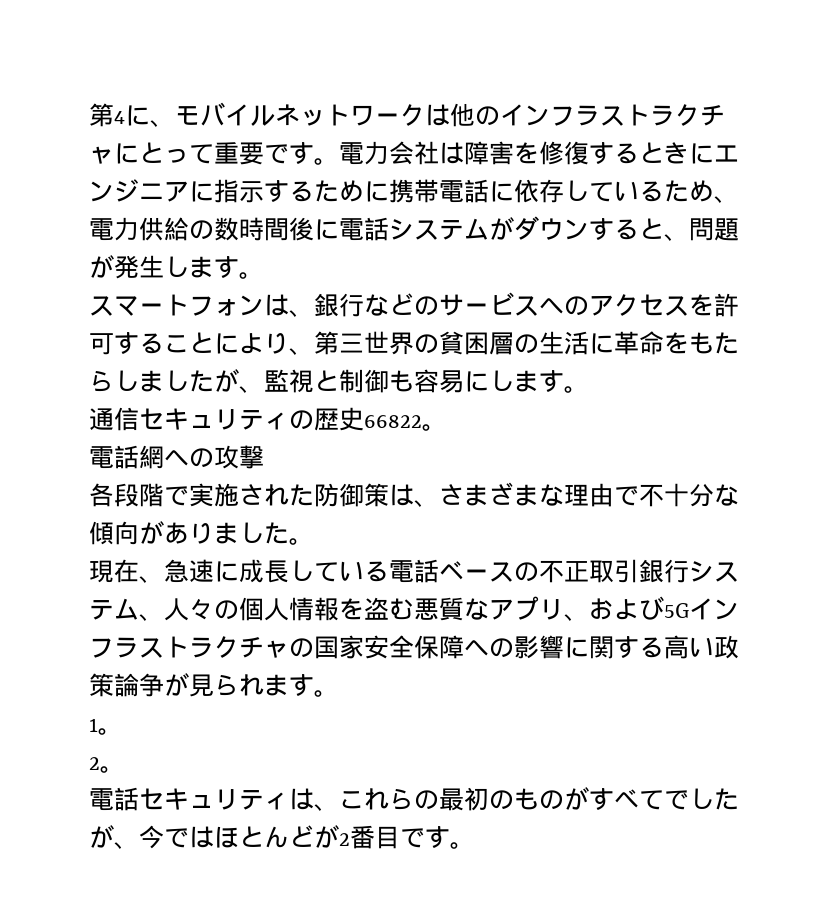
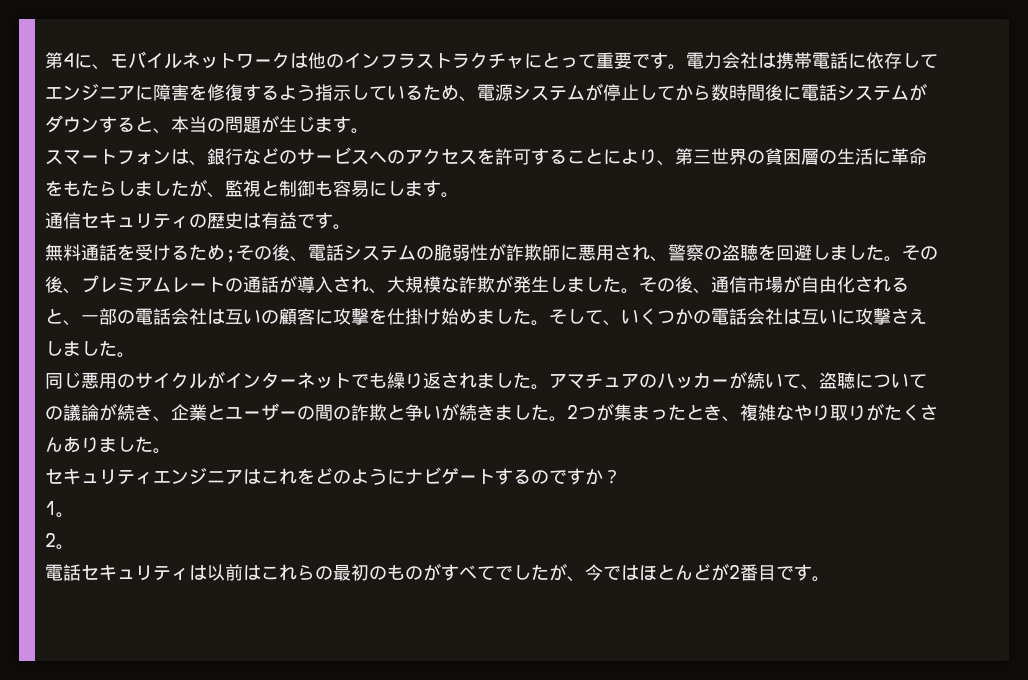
- 電力会社は障害を修復するときにエンジニアに指示するために携帯電話に依存しているため、電力供給の数時間後に電話システムがダウンすると、問題が発生します。
+ 電力会社は携帯電話に依存してエンジニアに障害を修復するよう指示しているため、電源システムが停止してから数時間後に電話システムがダウンすると、本当の問題が生じます。
- 通信セキュリティの歴史66822。
- 電話網への攻撃
- 各段階で実施された防御策は、さまざまな理由で不十分な傾向がありました。
- 現在、急速に成長している電話ベースの不正取引銀行システム、人々の個人情報を盗む悪質なアプリ、および5Gインフラストラクチャの国家安全保障への影響に関する高い政策論争が見られます。
+ 通信セキュリティの歴史は有益です。
+ 無料通話を受けるため;その後、電話システムの脆弱性が詐欺師に悪用され、警察の盗聴を回避しました。その後、プレミアムレートの通話が導入され、大規模な詐欺が発生しました。その後、通信市場が自由化されると、一部の電話会社は互いの顧客に攻撃を仕掛け始めました。そして、いくつかの電話会社は互いに攻撃さえしました。
+ 同じ悪用のサイクルがインターネットでも繰り返されました。アマチュアのハッカーが続いて、盗聴についての議論が続き、企業とユーザーの間の詐欺と争いが続きました。2つが集まったとき、複雑なやり取りがたくさんありました。
+ セキュリティエンジニアはこれをどのようにナビゲートするのですか？
- 電話セキュリティは、これらの最初のものがすべてでしたが、今ではほとんどが2番目です。
+ 電話セキュリティは以前はこれらの最初のものがすべてでしたが、今ではほとんどが2番目です。

